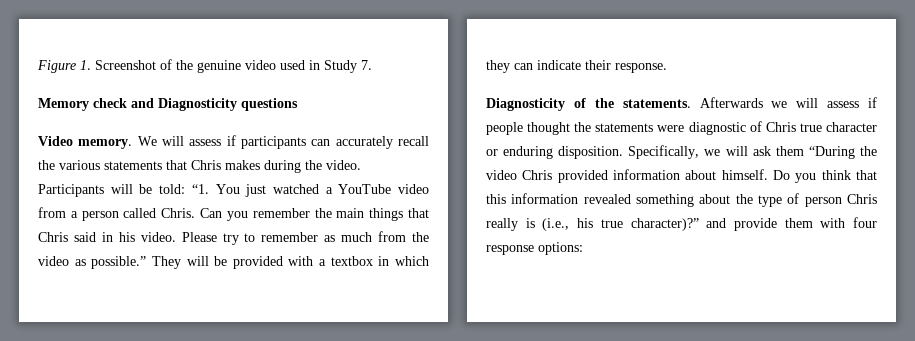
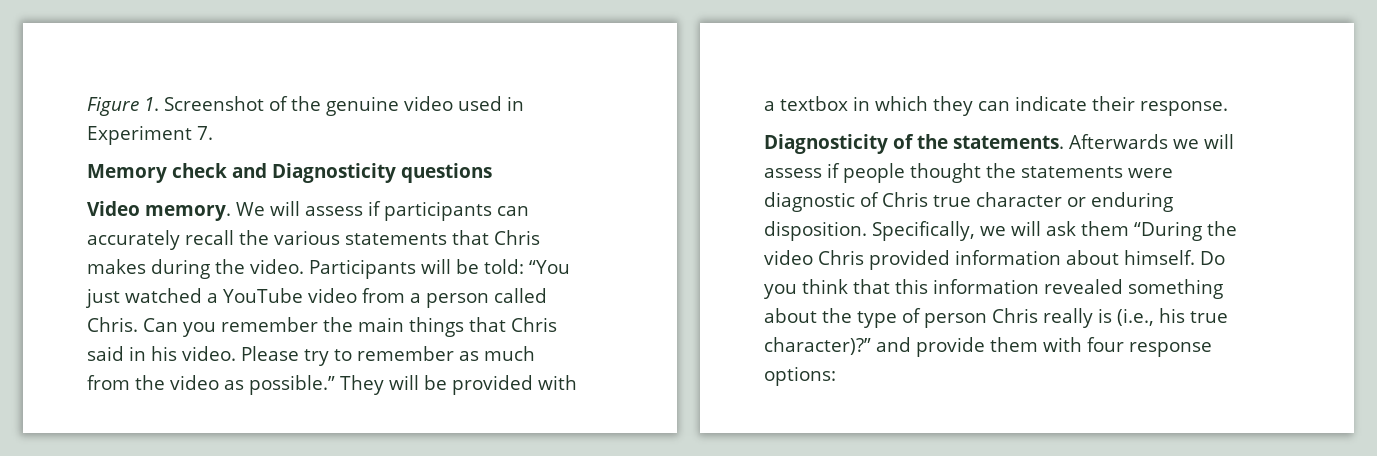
- Figure 1. Screenshot of the genuine video used in Study 7.
+ Figure 1. Screenshot of the genuine video used in Experiment 7.
- Participants will be told: “1. You just watched a YouTube video from a person called Chris.
+ Participants will be told: “You just watched a YouTube video from a person called Chris.

